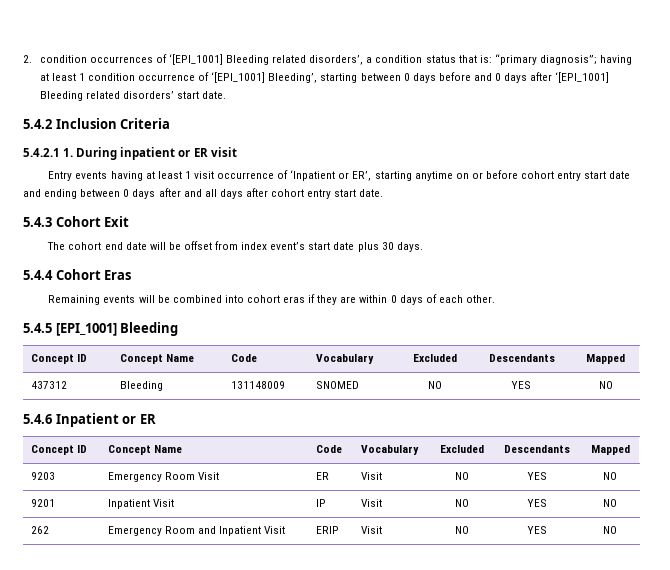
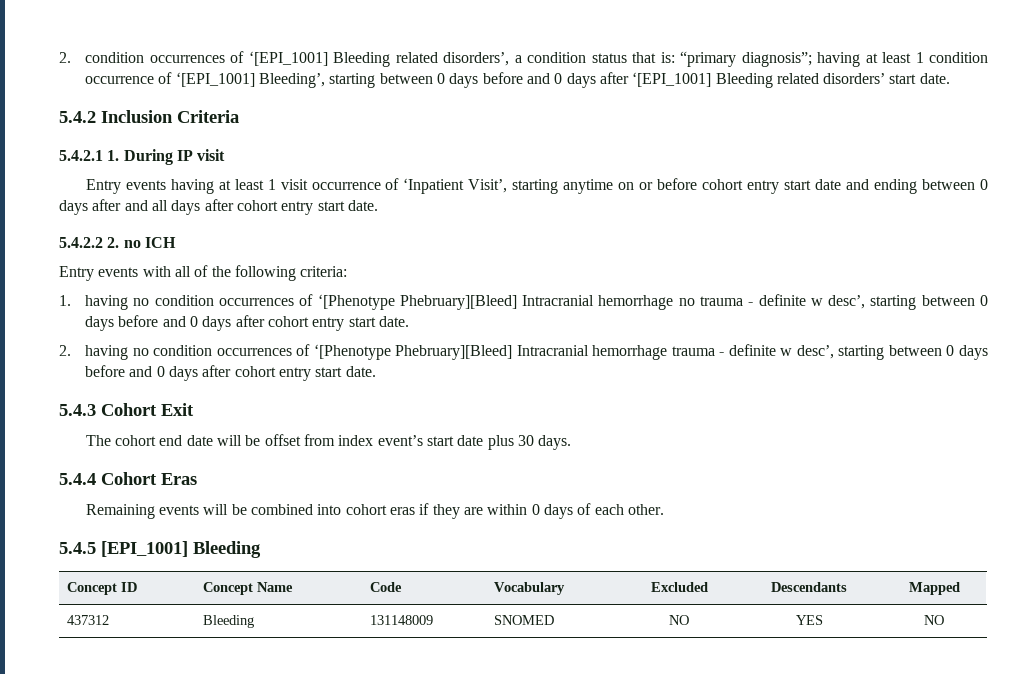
- 5.4.2.1 1. During inpatient or ER visit
+ 5.4.2.1 1. During IP visit
- Entry events having at least 1 visit occurrence of ‘Inpatient or ER’, starting anytime on or before cohort entry start date and ending between 0 days after and all days after cohort entry start date.
+ Entry events having at least 1 visit occurrence of ‘Inpatient Visit’, starting anytime on or before cohort entry start date and ending between 0 days after and all days after cohort entry start date.
+ 5.4.2.2 2. no ICH
+ Entry events with all of the following criteria:
+ 1. having no condition occurrences of ‘[Phenotype Phebruary][Bleed] Intracranial hemorrhage no trauma - definite w desc’, starting between 0 days before and 0 days after cohort entry start date.
+ 2. having no condition occurrences of ‘[Phenotype Phebruary][Bleed] Intracranial hemorrhage trauma - definite w desc’, starting between 0 days before and 0 days after cohort entry start date.
- 5.4.6 Inpatient or ER
- Concept ID | Concept Name | Code | Vocabulary | Excluded | Descendants | Mapped
- 9203 | Emergency Room Visit | ER | Visit | NO | YES | NO
- 9201 | Inpatient Visit | IP | Visit | NO | YES | NO
- 262 | Emergency Room and Inpatient Visit | ERIP | Visit | NO | YES | NO

